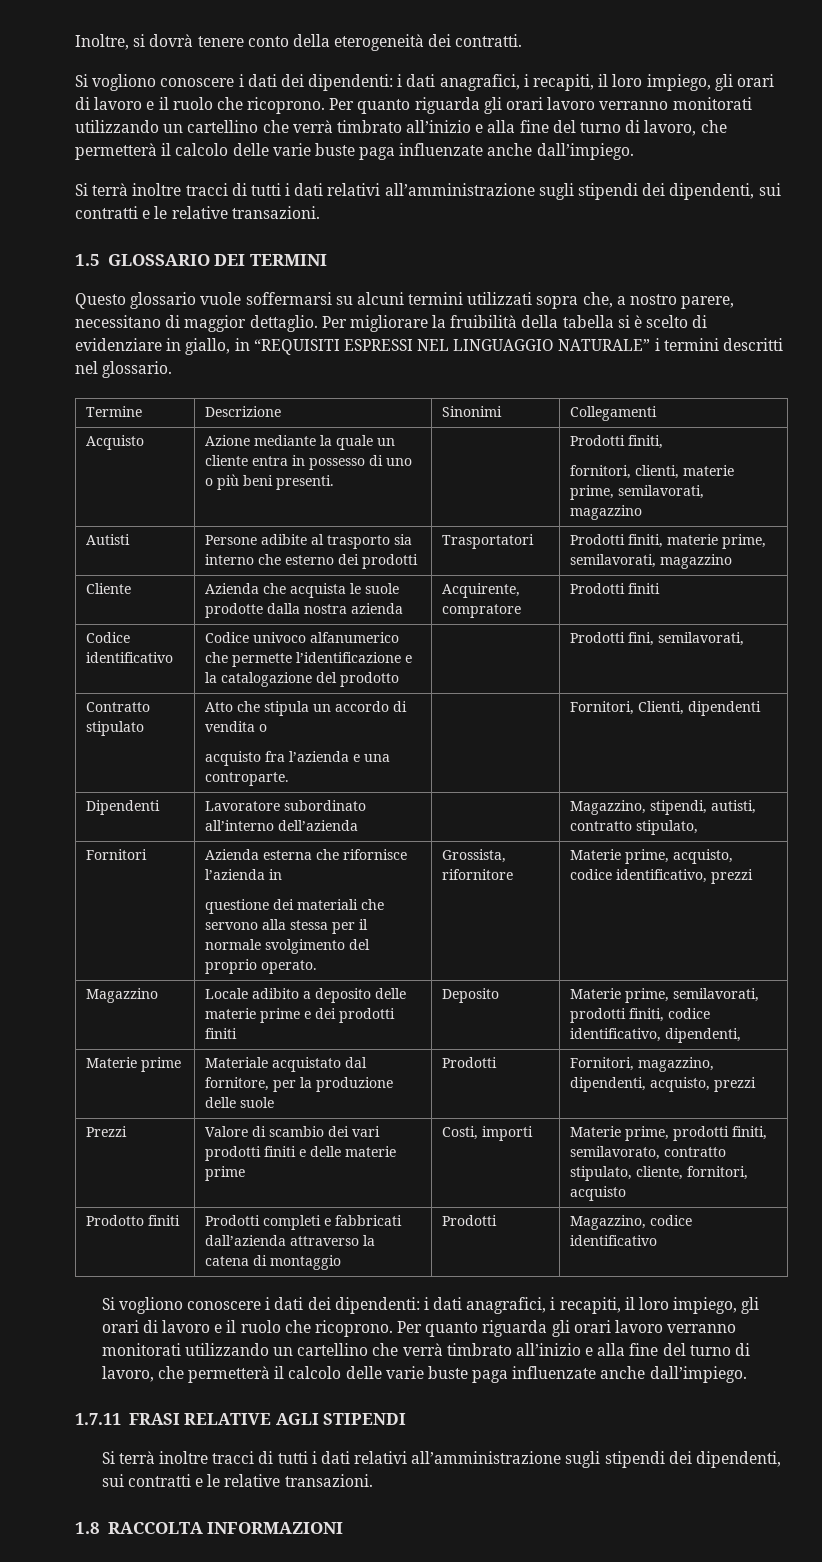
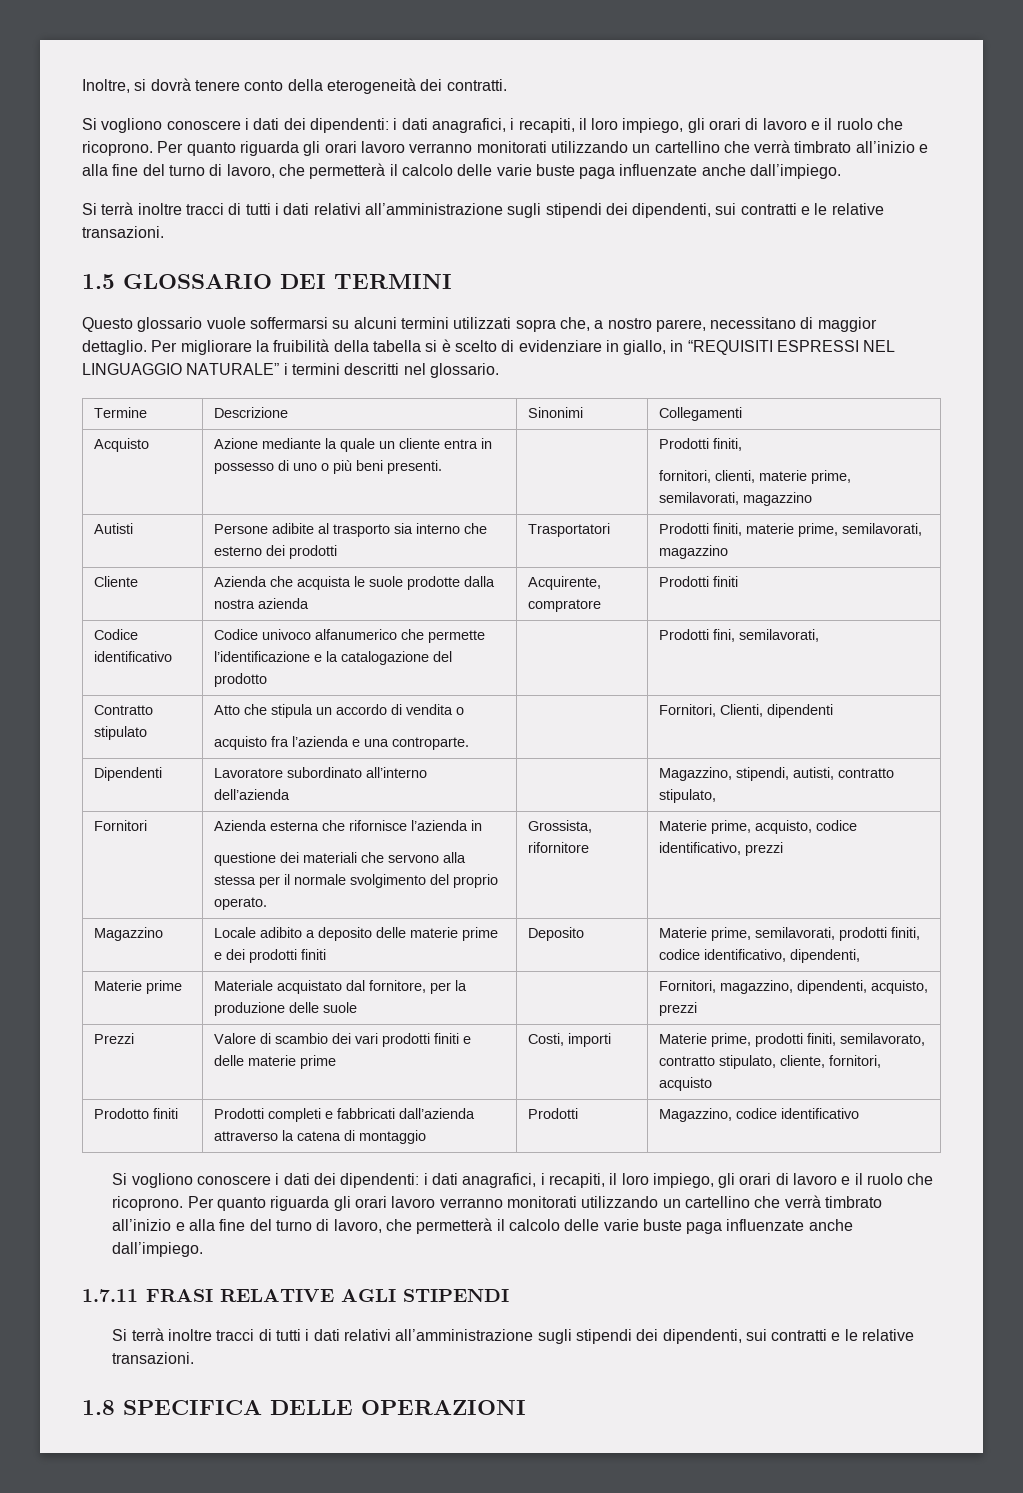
- Materie prime | Materiale acquistato dal fornitore, per la produzione delle suole | Prodotti | Fornitori, magazzino, dipendenti, acquisto, prezzi
+ Materie prime | Materiale acquistato dal fornitore, per la produzione delle suole | | Fornitori, magazzino, dipendenti, acquisto, prezzi
- 1.8 RACCOLTA INFORMAZIONI
+ 1.8 SPECIFICA DELLE OPERAZIONI

